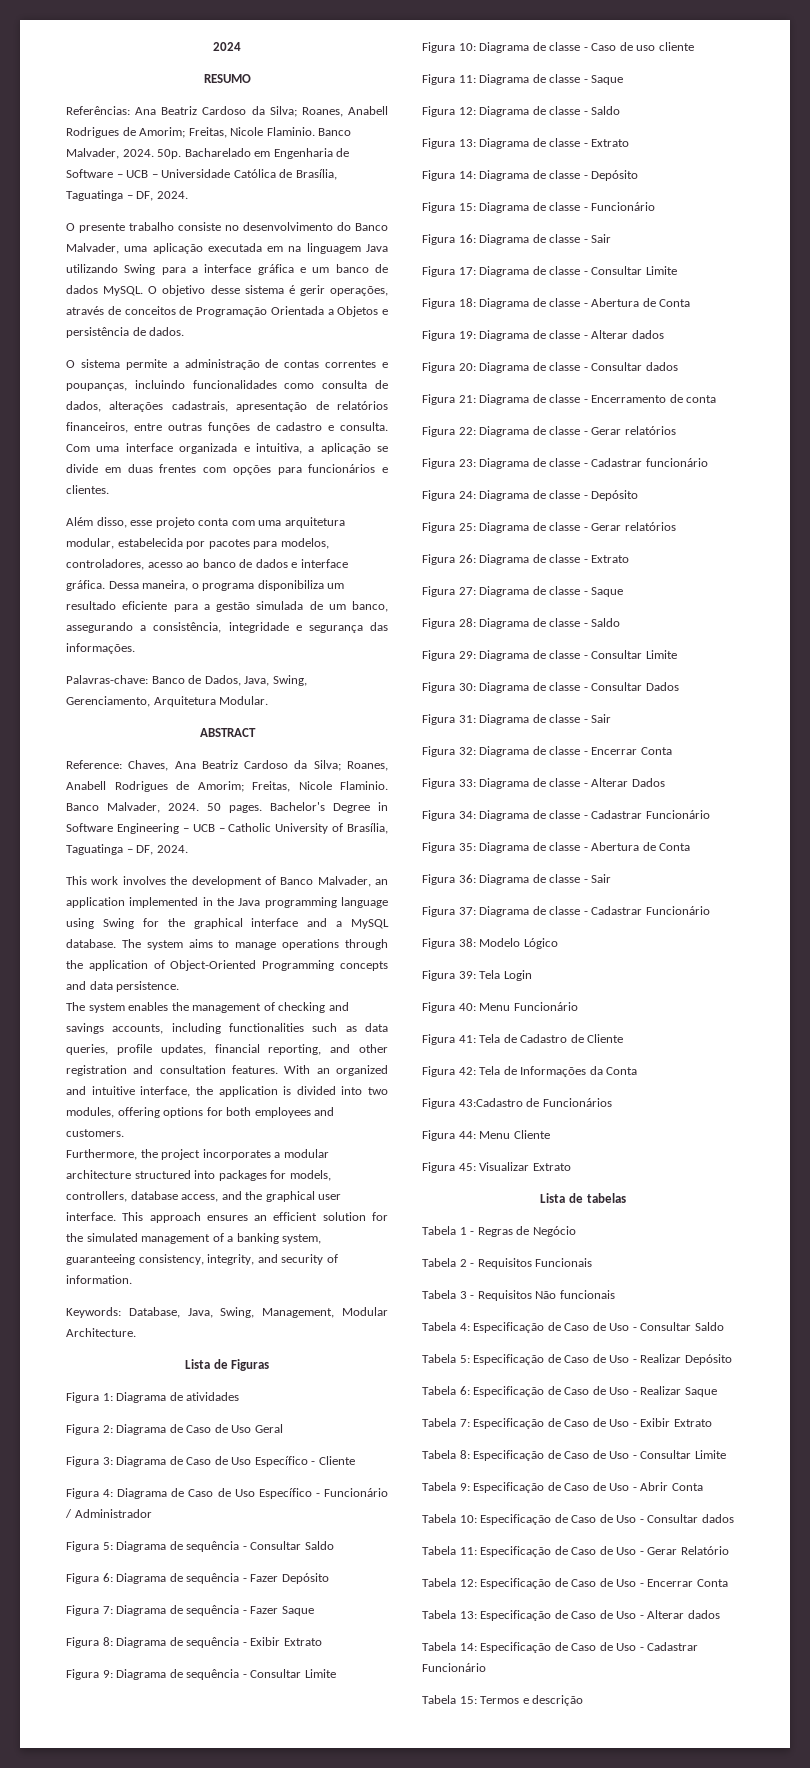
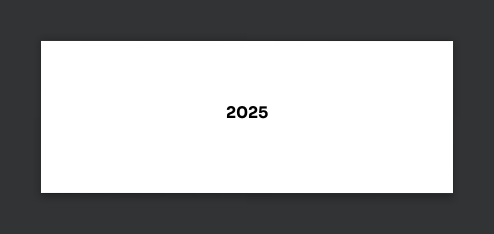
- 2024
- RESUMO
- Referências: Ana Beatriz Cardoso da Silva; Roanes, Anabell Rodrigues de Amorim; Freitas, Nicole Flaminio. Banco Malvader, 2024. 50p. Bacharelado em Engenharia de Software – UCB – Universidade Católica de Brasília, Taguatinga – DF, 2024.
- O presente trabalho consiste no desenvolvimento do Banco Malvader, uma aplicação executada em na linguagem Java utilizando Swing para a interface gráfica e um banco de dados MySQL. O objetivo desse sistema é gerir operações, através de conceitos de Programação Orientada a Objetos e persistência de dados.
- O sistema permite a administração de contas correntes e poupanças, incluindo funcionalidades como consulta de dados, alterações cadastrais, apresentação de relatórios financeiros, entre outras funções de cadastro e consulta. Com uma interface organizada e intuitiva, a aplicação se divide em duas frentes com opções para funcionários e clientes.
- Além disso, esse projeto conta com uma arquitetura modular, estabelecida por pacotes para modelos, controladores, acesso ao banco de dados e interface gráfica. Dessa maneira, o programa disponibiliza um resultado eficiente para a gestão simulada de um banco, assegurando a consistência, integridade e segurança das informações.
- Palavras-chave: Banco de Dados, Java, Swing, Gerenciamento, Arquitetura Modular.
- ABSTRACT
- Reference: Chaves, Ana Beatriz Cardoso da Silva; Roanes, Anabell Rodrigues de Amorim; Freitas, Nicole Flaminio. Banco Malvader, 2024. 50 pages. Bachelor's Degree in Software Engineering – UCB – Catholic University of Brasília, Taguatinga – DF, 2024.
- This work involves the development of Banco Malvader, an application implemented in the Java programming language using Swing for the graphical interface and a MySQL database. The system aims to manage operations through the application of Object-Oriented Programming concepts and data persistence.
- The system enables the management of checking and savings accounts, including functionalities such as data queries, profile updates, financial reporting, and other registration and consultation features. With an organized and intuitive interface, the application is divided into two modules, offering options for both employees and customers.
- Furthermore, the project incorporates a modular architecture structured into packages for models, controllers, database access, and the graphical user interface. This approach ensures an efficient solution for the simulated management of a banking system, guaranteeing consistency, integrity, and security of information.
- Keywords: Database, Java, Swing, Management, Modular Architecture.
- Lista de Figuras
- Figura 1: Diagrama de atividades
- Figura 2: Diagrama de Caso de Uso Geral
- Figura 3: Diagrama de Caso de Uso Específico - Cliente
- Figura 4: Diagrama de Caso de Uso Específico - Funcionário / Administrador
- Figura 5: Diagrama de sequência - Consultar Saldo
- Figura 6: Diagrama de sequência - Fazer Depósito
- Figura 7: Diagrama de sequência - Fazer Saque
- Figura 8: Diagrama de sequência - Exibir Extrato
- Figura 9: Diagrama de sequência - Consultar Limite
- Figura 10: Diagrama de classe - Caso de uso cliente
- Figura 11: Diagrama de classe - Saque
- Figura 12: Diagrama de classe - Saldo
- Figura 13: Diagrama de classe - Extrato
- Figura 14: Diagrama de classe - Depósito
- Figura 15: Diagrama de classe - Funcionário
- Figura 16: Diagrama de classe - Sair
- Figura 17: Diagrama de classe - Consultar Limite
- Figura 18: Diagrama de classe - Abertura de Conta
- Figura 19: Diagrama de classe - Alterar dados
- Figura 20: Diagrama de classe - Consultar dados
- Figura 21: Diagrama de classe - Encerramento de conta
- Figura 22: Diagrama de classe - Gerar relatórios
- Figura 23: Diagrama de classe - Cadastrar funcionário
- Figura 24: Diagrama de classe - Depósito
- Figura 25: Diagrama de classe - Gerar relatórios
- Figura 26: Diagrama de classe - Extrato
- Figura 27: Diagrama de classe - Saque
- Figura 28: Diagrama de classe - Saldo
- Figura 29: Diagrama de classe - Consultar Limite
- Figura 30: Diagrama de classe - Consultar Dados
- Figura 31: Diagrama de classe - Sair
- Figura 32: Diagrama de classe - Encerrar Conta
- Figura 33: Diagrama de classe - Alterar Dados
- Figura 34: Diagrama de classe - Cadastrar Funcionário
- Figura 35: Diagrama de classe - Abertura de Conta
- Figura 36: Diagrama de classe - Sair
- Figura 37: Diagrama de classe - Cadastrar Funcionário
- Figura 38: Modelo Lógico
- Figura 39: Tela Login
- Figura 40: Menu Funcionário
- Figura 41: Tela de Cadastro de Cliente
- Figura 42: Tela de Informações da Conta
- Figura 43:Cadastro de Funcionários
- Figura 44: Menu Cliente
- Figura 45: Visualizar Extrato
- Lista de tabelas
- Tabela 1 - Regras de Negócio
- Tabela 2 - Requisitos Funcionais
- Tabela 3 - Requisitos Não funcionais
- Tabela 4: Especificação de Caso de Uso - Consultar Saldo
- Tabela 5: Especificação de Caso de Uso - Realizar Depósito
- Tabela 6: Especificação de Caso de Uso - Realizar Saque
- Tabela 7: Especificação de Caso de Uso - Exibir Extrato
- Tabela 8: Especificação de Caso de Uso - Consultar Limite
- Tabela 9: Especificação de Caso de Uso - Abrir Conta
- Tabela 10: Especificação de Caso de Uso - Consultar dados
- Tabela 11: Especificação de Caso de Uso - Gerar Relatório
- Tabela 12: Especificação de Caso de Uso - Encerrar Conta
- Tabela 13: Especificação de Caso de Uso - Alterar dados
- Tabela 14: Especificação de Caso de Uso - Cadastrar Funcionário
- Tabela 15: Termos e descrição
+ 2025

